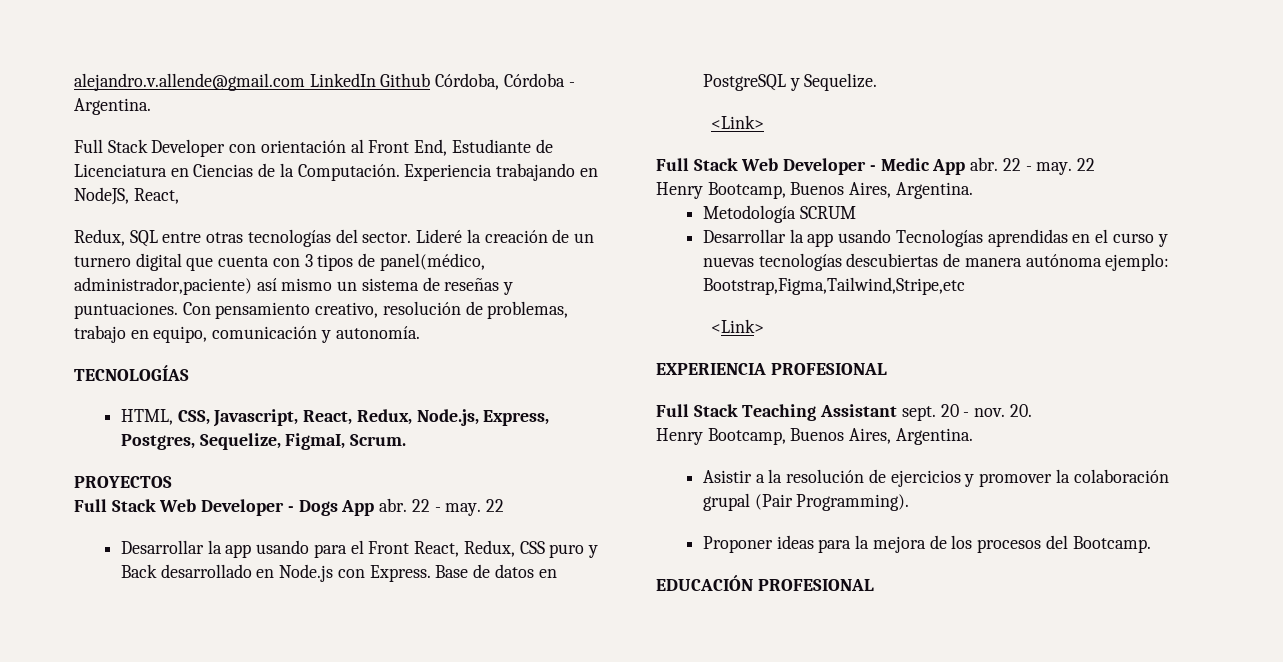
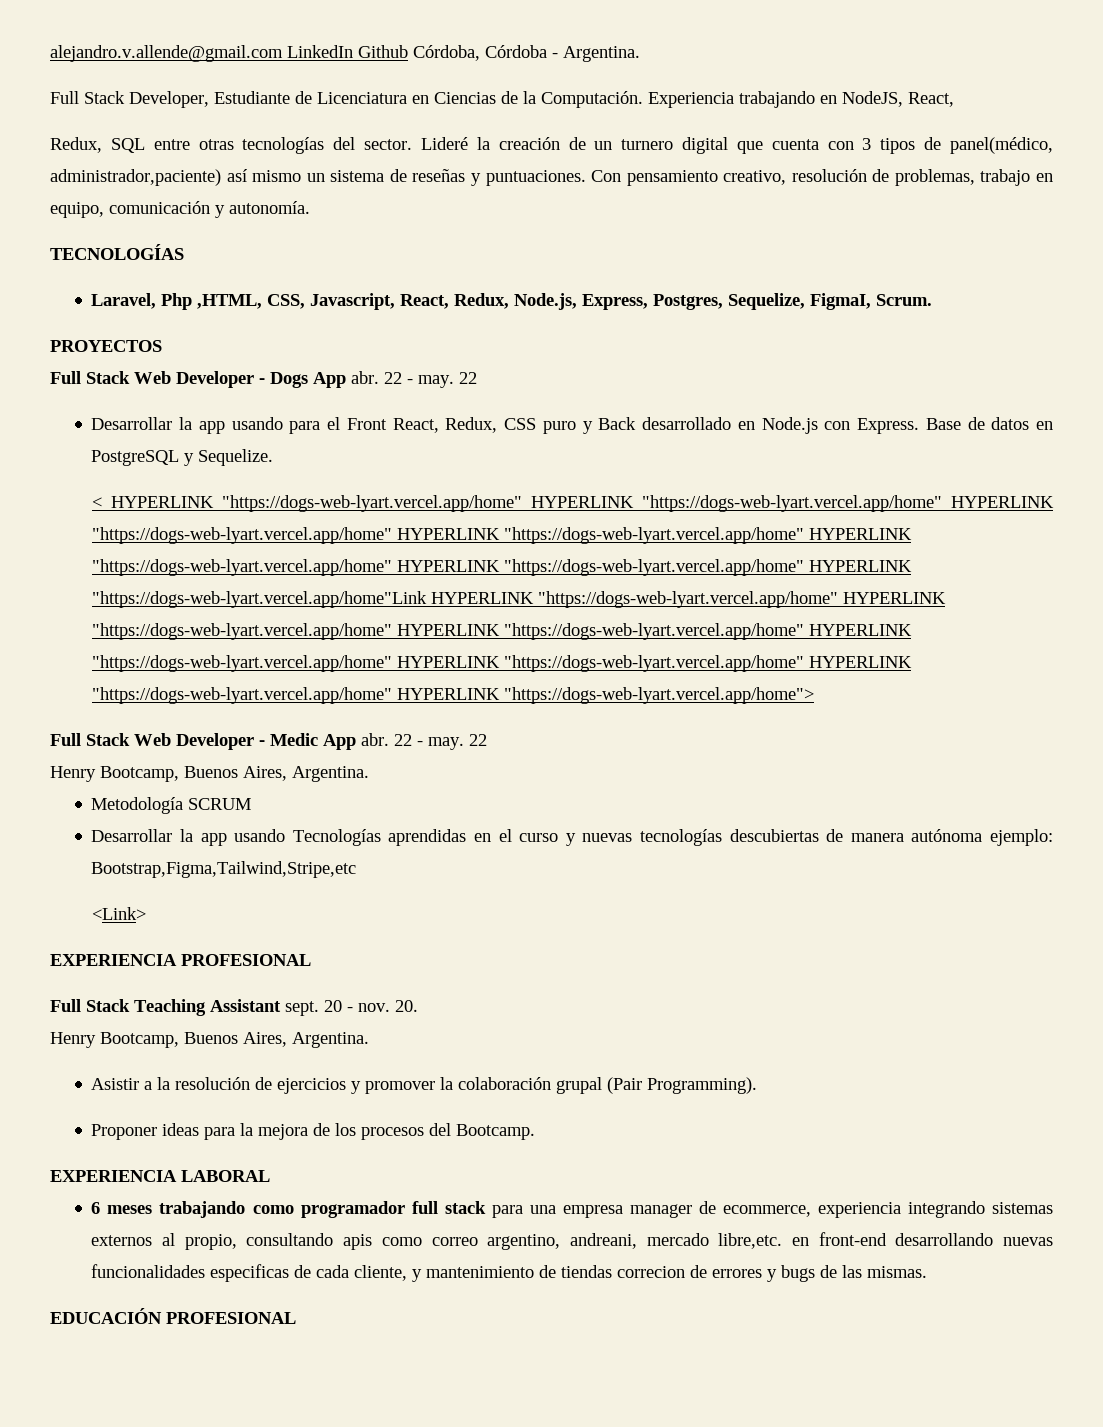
- Full Stack Developer con orientación al Front End, Estudiante de Licenciatura en Ciencias de la Computación.
+ Full Stack Developer, Estudiante de Licenciatura en Ciencias de la Computación.
- HTML, CSS, Javascript, React, Redux, Node.js, Express, Postgres, Sequelize, FigmaI, Scrum.
+ Laravel, Php ,HTML, CSS, Javascript, React, Redux, Node.js, Express, Postgres, Sequelize, FigmaI, Scrum.
  Base de datos en PostgreSQL y Sequelize.
- <Link>
+ < HYPERLINK "https://dogs-web-lyart.vercel.app/home" HYPERLINK "https://dogs-web-lyart.vercel.app/home" HYPERLINK "https://dogs-web-lyart.vercel.app/home" HYPERLINK "https://dogs-web-lyart.vercel.app/home" HYPERLINK "https://dogs-web-lyart.vercel.app/home" HYPERLINK "https://dogs-web-lyart.vercel.app/home" HYPERLINK "https://dogs-web-lyart.vercel.app/home"Link HYPERLINK "https://dogs-web-lyart.vercel.app/home" HYPERLINK "https://dogs-web-lyart.vercel.app/home" HYPERLINK "https://dogs-web-lyart.vercel.app/home" HYPERLINK "https://dogs-web-lyart.vercel.app/home" HYPERLINK "https://dogs-web-lyart.vercel.app/home" HYPERLINK "https://dogs-web-lyart.vercel.app/home" HYPERLINK "https://dogs-web-lyart.vercel.app/home">
+ EXPERIENCIA LABORAL
+ 6 meses trabajando como programador full stack para una empresa manager de ecommerce, experiencia integrando sistemas externos al propio, consultando apis como correo argentino, andreani, mercado libre,etc. en front-end desarrollando nuevas funcionalidades especificas de cada cliente, y mantenimiento de tiendas correcion de errores y bugs de las mismas.

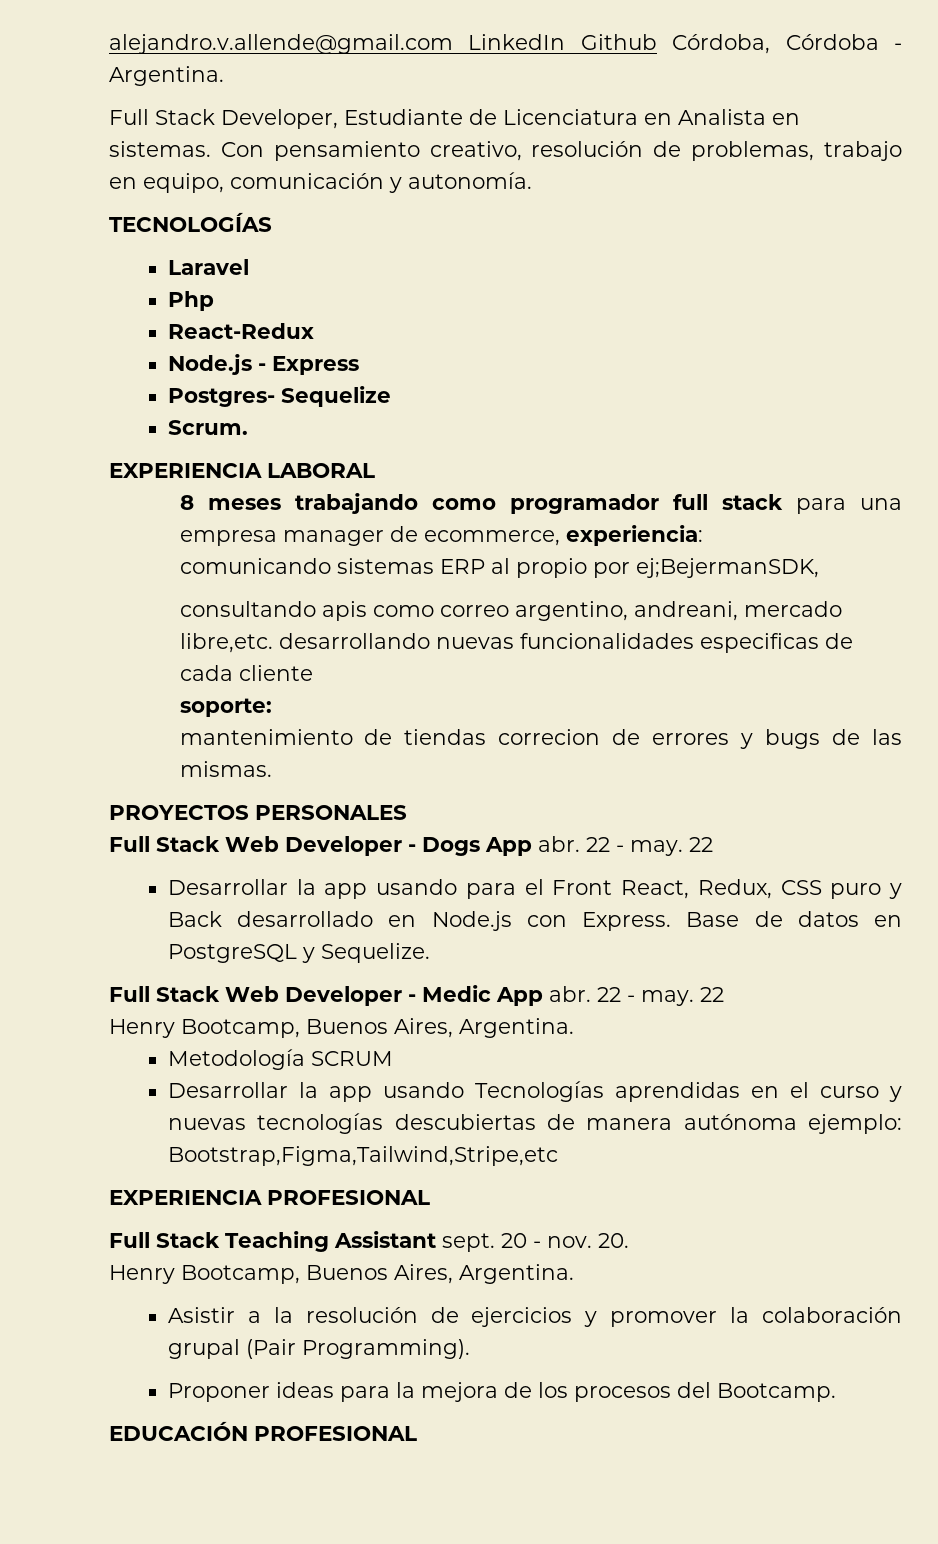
- Full Stack Developer, Estudiante de Licenciatura en Ciencias de la Computación. Experiencia trabajando en NodeJS, React,
- Redux, SQL entre otras tecnologías del sector. Lideré la creación de un turnero digital que cuenta con 3 tipos de panel(médico, administrador,paciente) así mismo un sistema de reseñas y puntuaciones.
+ Full Stack Developer, Estudiante de Licenciatura en Analista en sistemas.
- Laravel, Php ,HTML, CSS, Javascript, React, Redux, Node.js, Express, Postgres, Sequelize, FigmaI, Scrum.
+ Laravel
+ Php
+ React-Redux
+ Node.js - Express
+ Postgres- Sequelize
+ Scrum.
+ EXPERIENCIA LABORAL
+ 8 meses trabajando como programador full stack para una empresa manager de ecommerce, experiencia:
+ comunicando sistemas ERP al propio por ej;BejermanSDK,
+ consultando apis como correo argentino, andreani, mercado libre,etc. desarrollando nuevas funcionalidades especificas de cada cliente
+ soporte:
+ mantenimiento de tiendas correcion de errores y bugs de las mismas.
- PROYECTOS
+ PROYECTOS PERSONALES
- < HYPERLINK "https://dogs-web-lyart.vercel.app/home" HYPERLINK "https://dogs-web-lyart.vercel.app/home" HYPERLINK "https://dogs-web-lyart.vercel.app/home" HYPERLINK "https://dogs-web-lyart.vercel.app/home" HYPERLINK "https://dogs-web-lyart.vercel.app/home" HYPERLINK "https://dogs-web-lyart.vercel.app/home" HYPERLINK "https://dogs-web-lyart.vercel.app/home"Link HYPERLINK "https://dogs-web-lyart.vercel.app/home" HYPERLINK "https://dogs-web-lyart.vercel.app/home" HYPERLINK "https://dogs-web-lyart.vercel.app/home" HYPERLINK "https://dogs-web-lyart.vercel.app/home" HYPERLINK "https://dogs-web-lyart.vercel.app/home" HYPERLINK "https://dogs-web-lyart.vercel.app/home" HYPERLINK "https://dogs-web-lyart.vercel.app/home">
- <Link>
- EXPERIENCIA LABORAL
- 6 meses trabajando como programador full stack para una empresa manager de ecommerce, experiencia integrando sistemas externos al propio, consultando apis como correo argentino, andreani, mercado libre,etc. en front-end desarrollando nuevas funcionalidades especificas de cada cliente, y mantenimiento de tiendas correcion de errores y bugs de las mismas.

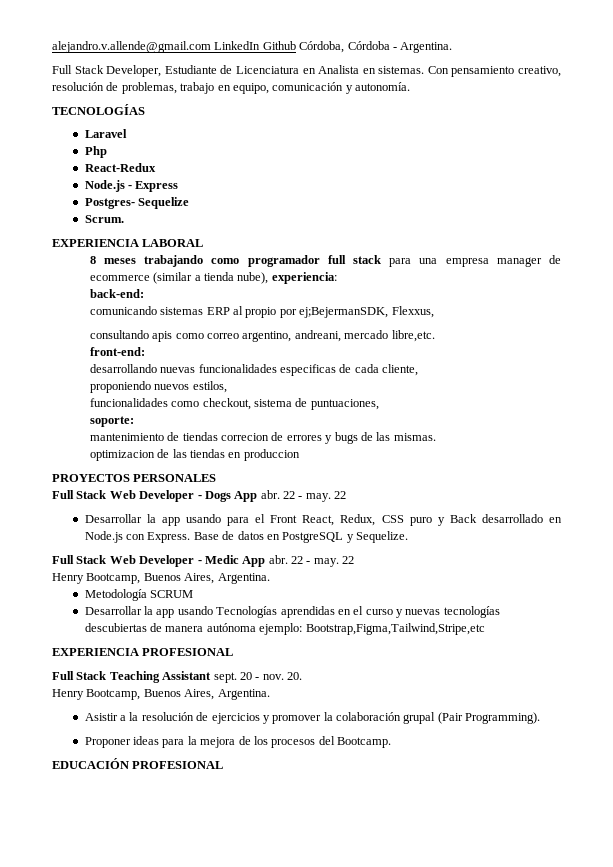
- 8 meses trabajando como programador full stack para una empresa manager de ecommerce, experiencia:
+ 8 meses trabajando como programador full stack para una empresa manager de ecommerce (similar a tienda nube), experiencia:
+ back-end:
- comunicando sistemas ERP al propio por ej;BejermanSDK,
+ comunicando sistemas ERP al propio por ej;BejermanSDK, Flexxus,
- consultando apis como correo argentino, andreani, mercado libre,etc. desarrollando nuevas funcionalidades especificas de cada cliente
+ consultando apis como correo argentino, andreani, mercado libre,etc.
+ front-end:
+ desarrollando nuevas funcionalidades especificas de cada cliente,
+ proponiendo nuevos estilos,
+ funcionalidades como checkout, sistema de puntuaciones,
+ optimizacion de las tiendas en produccion

